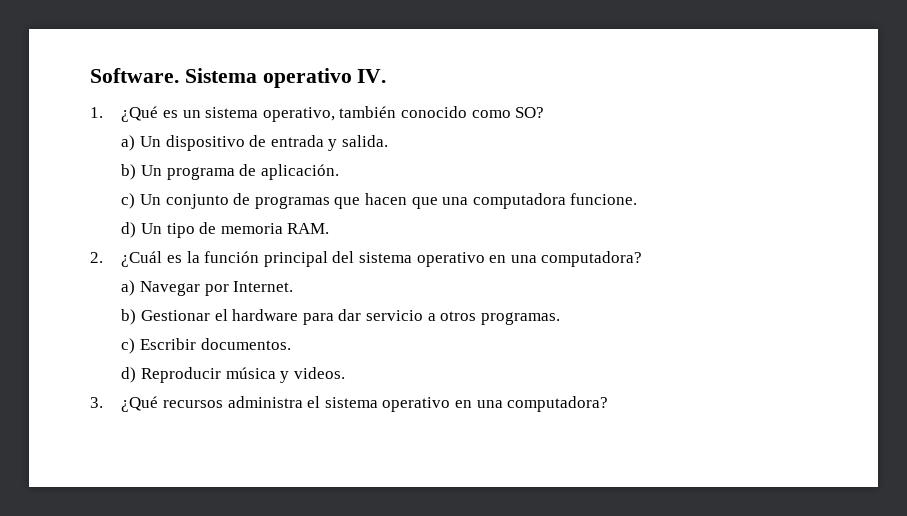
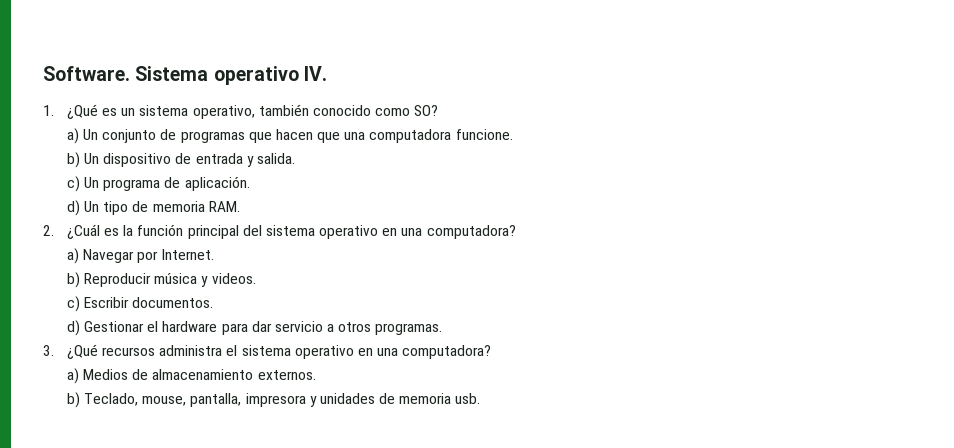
- a) Un dispositivo de entrada y salida.
- b) Un programa de aplicación.
- c) Un conjunto de programas que hacen que una computadora funcione.
+ a) Un conjunto de programas que hacen que una computadora funcione.
+ b) Un dispositivo de entrada y salida.
+ c) Un programa de aplicación.
- b) Gestionar el hardware para dar servicio a otros programas.
+ b) Reproducir música y videos.
+ c) Escribir documentos.
+ d) Gestionar el hardware para dar servicio a otros programas.
- c) Escribir documentos.
- d) Reproducir música y videos.
+ a) Medios de almacenamiento externos.
+ b) Teclado, mouse, pantalla, impresora y unidades de memoria usb.

